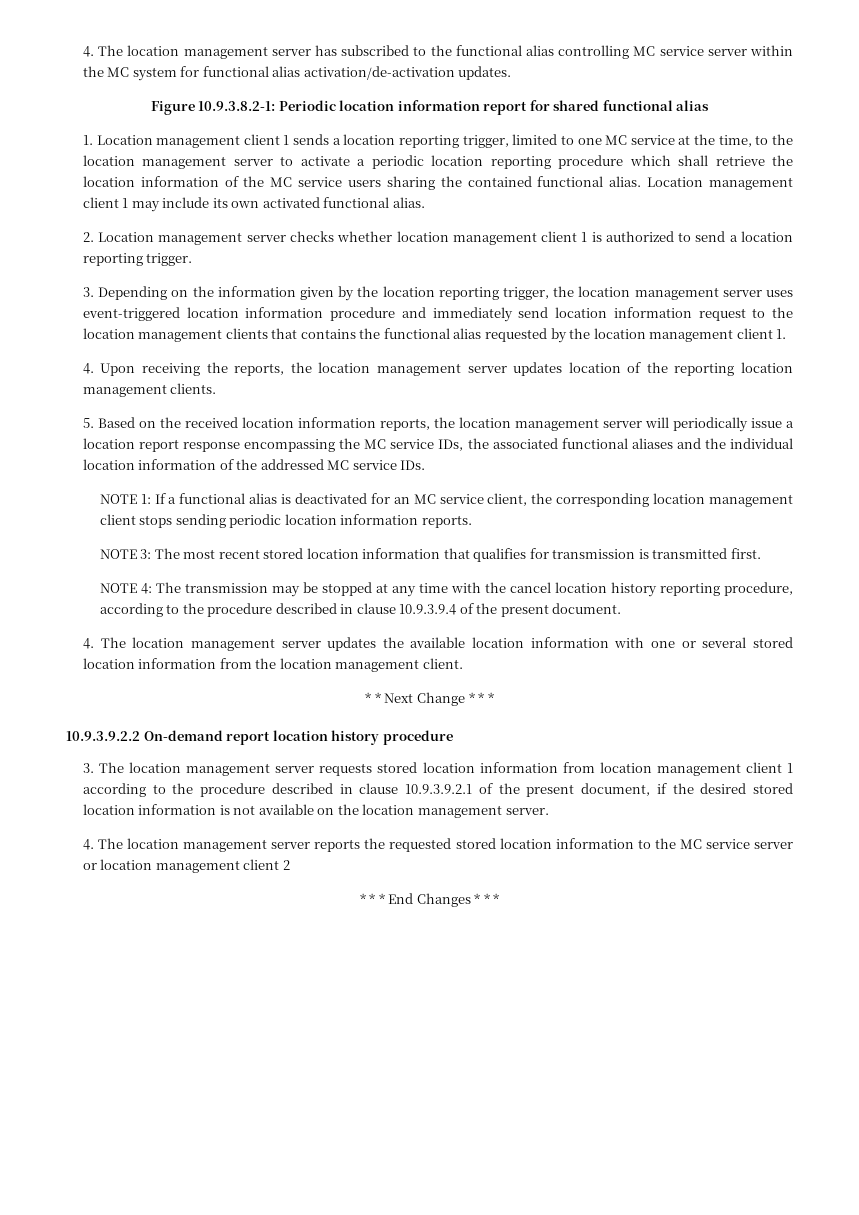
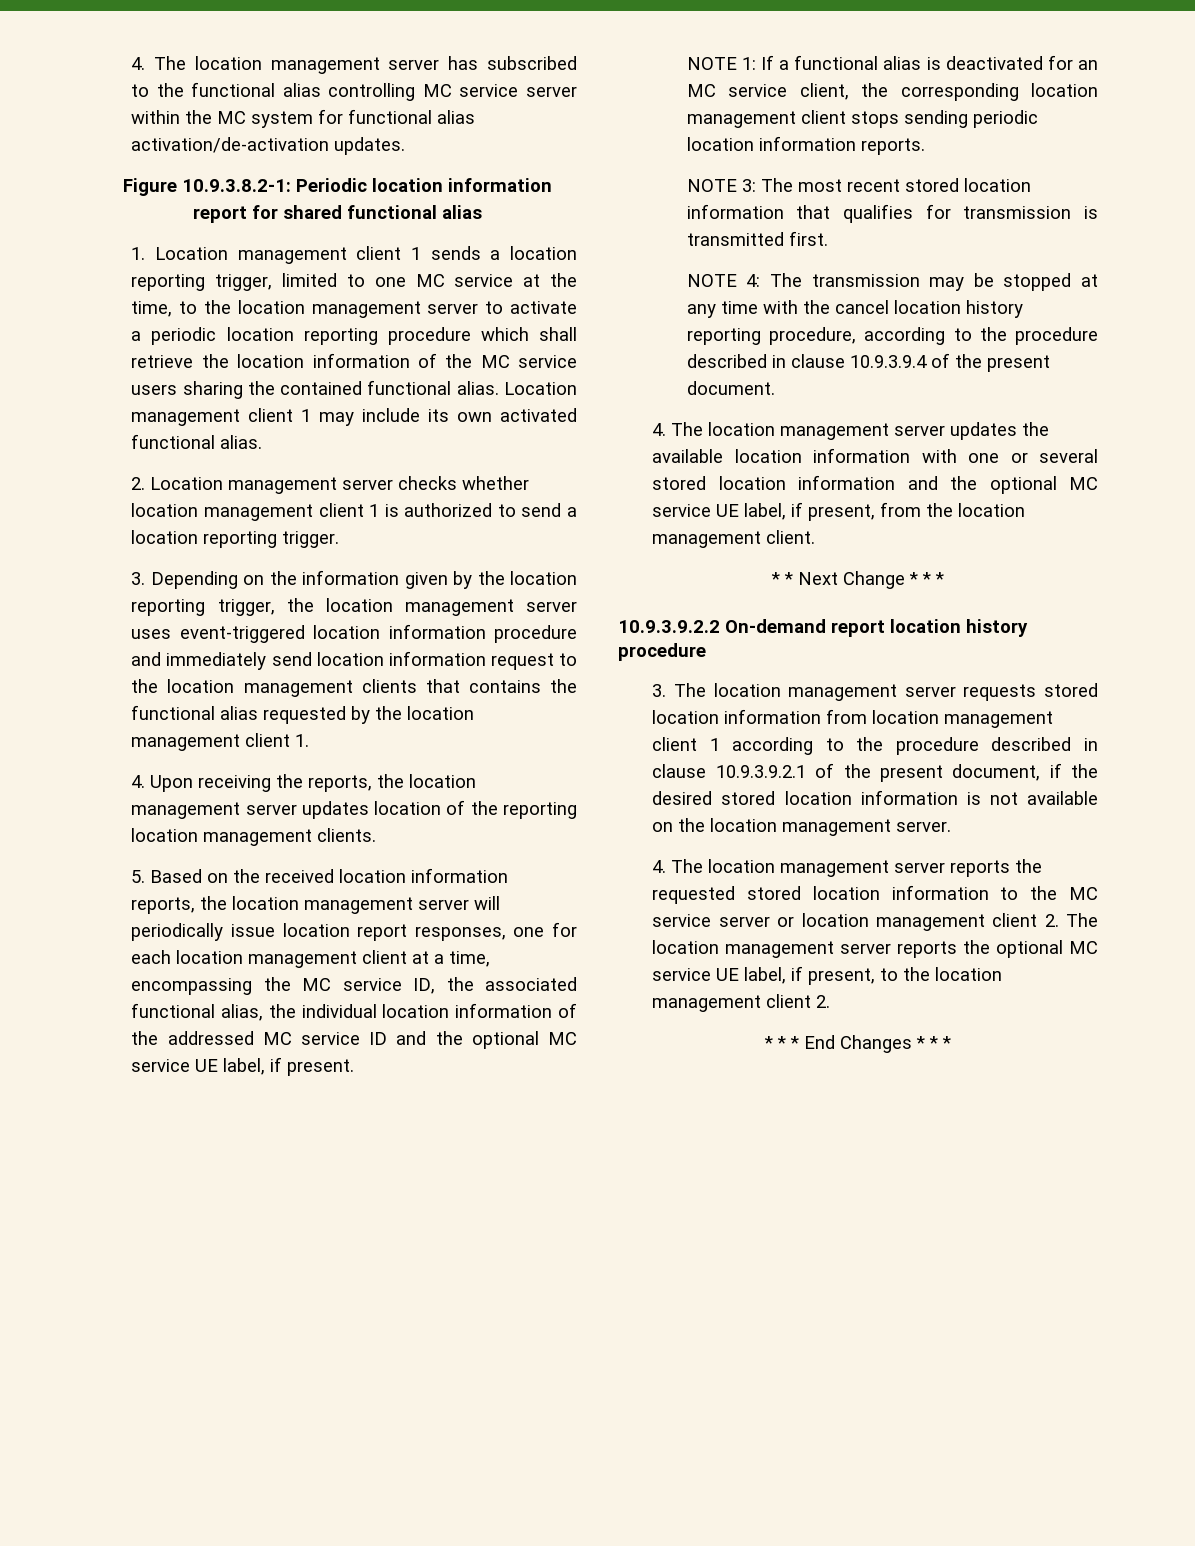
- 5. Based on the received location information reports, the location management server will periodically issue a location report response encompassing the MC service IDs, the associated functional aliases and the individual location information of the addressed MC service IDs.
+ 5. Based on the received location information reports, the location management server will periodically issue location report responses, one for each location management client at a time, encompassing the MC service ID, the associated functional alias, the individual location information of the addressed MC service ID and the optional MC service UE label, if present.
- 4. The location management server updates the available location information with one or several stored location information from the location management client.
+ 4. The location management server updates the available location information with one or several stored location information and the optional MC service UE label, if present, from the location management client.
- 4. The location management server reports the requested stored location information to the MC service server or location management client 2
+ 4. The location management server reports the requested stored location information to the MC service server or location management client 2. The location management server reports the optional MC service UE label, if present, to the location management client 2.

